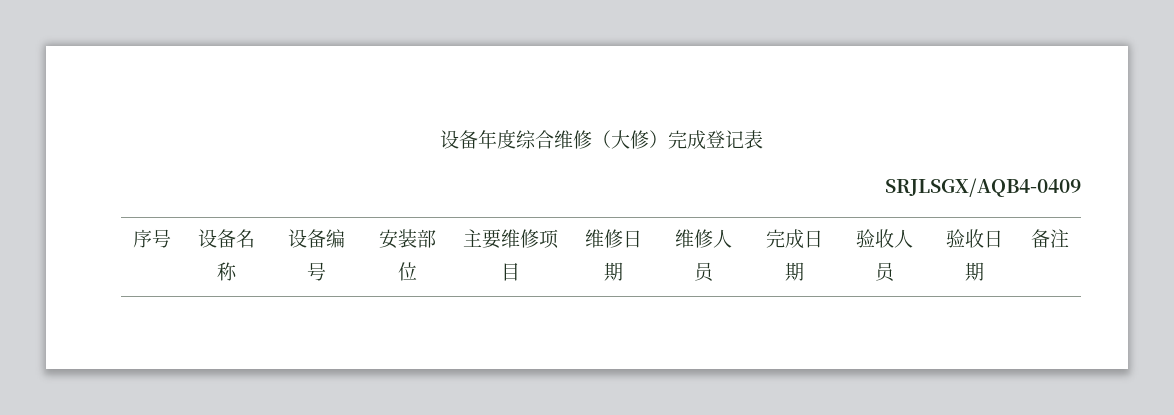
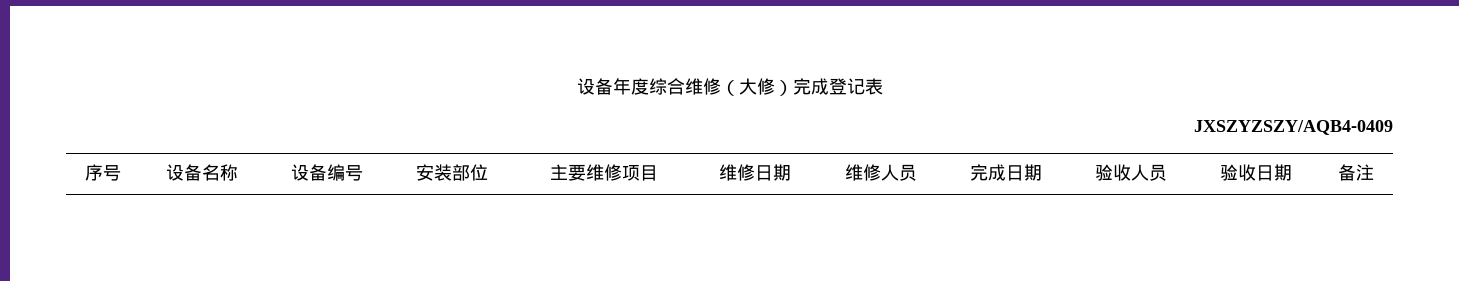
- SRJLSGX/AQB4-0409
+ JXSZYZSZY/AQB4-0409

